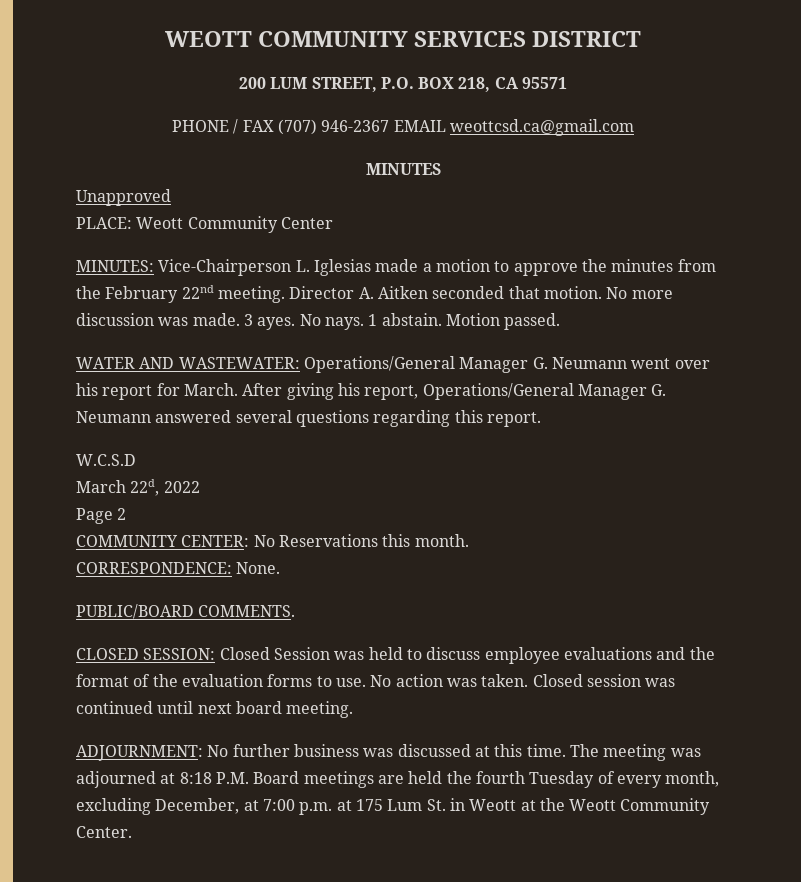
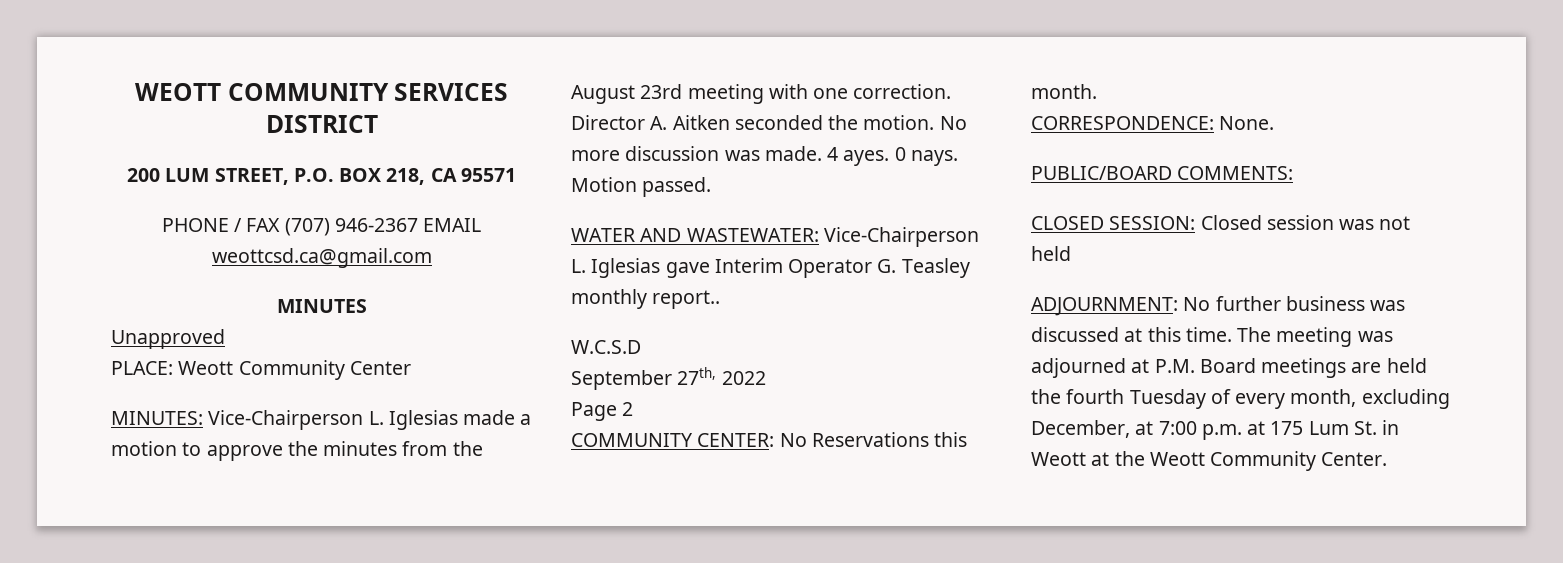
- MINUTES: Vice-Chairperson L. Iglesias made a motion to approve the minutes from the February 22nd meeting.
+ MINUTES: Vice-Chairperson L. Iglesias made a motion to approve the minutes from the August 23rd meeting with one correction.
- Director A. Aitken seconded that motion.
+ Director A. Aitken seconded the motion.
- 3 ayes. No nays. 1 abstain.
+ 4 ayes. 0 nays.
- WATER AND WASTEWATER: Operations/General Manager G. Neumann went over his report for March. After giving his report, Operations/General Manager G. Neumann answered several questions regarding this report.
+ WATER AND WASTEWATER: Vice-Chairperson L. Iglesias gave Interim Operator G. Teasley monthly report..
- March 22d, 2022
+ September 27th, 2022
- PUBLIC/BOARD COMMENTS.
+ PUBLIC/BOARD COMMENTS:
- CLOSED SESSION: Closed Session was held to discuss employee evaluations and the format of the evaluation forms to use. No action was taken. Closed session was continued until next board meeting.
+ CLOSED SESSION: Closed session was not held
- The meeting was adjourned at 8:18 P.M. Board meetings are held the fourth Tuesday of every month, excluding December, at 7:00 p.m. at 175 Lum St. in Weott at the Weott Community Center.
+ The meeting was adjourned at P.M. Board meetings are held the fourth Tuesday of every month, excluding December, at 7:00 p.m. at 175 Lum St. in Weott at the Weott Community Center.

